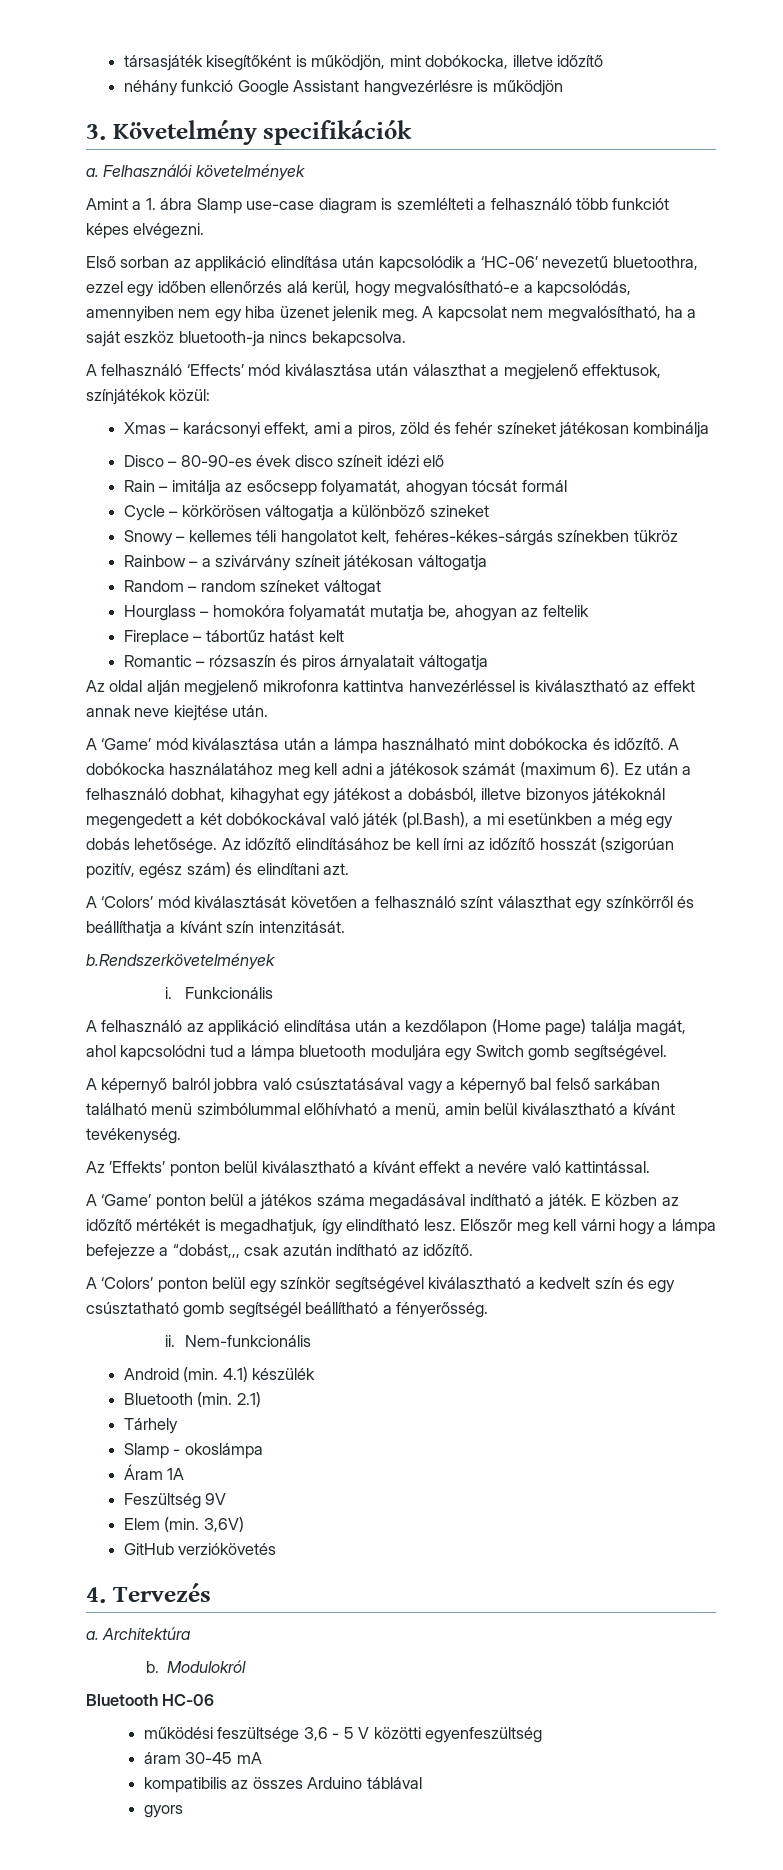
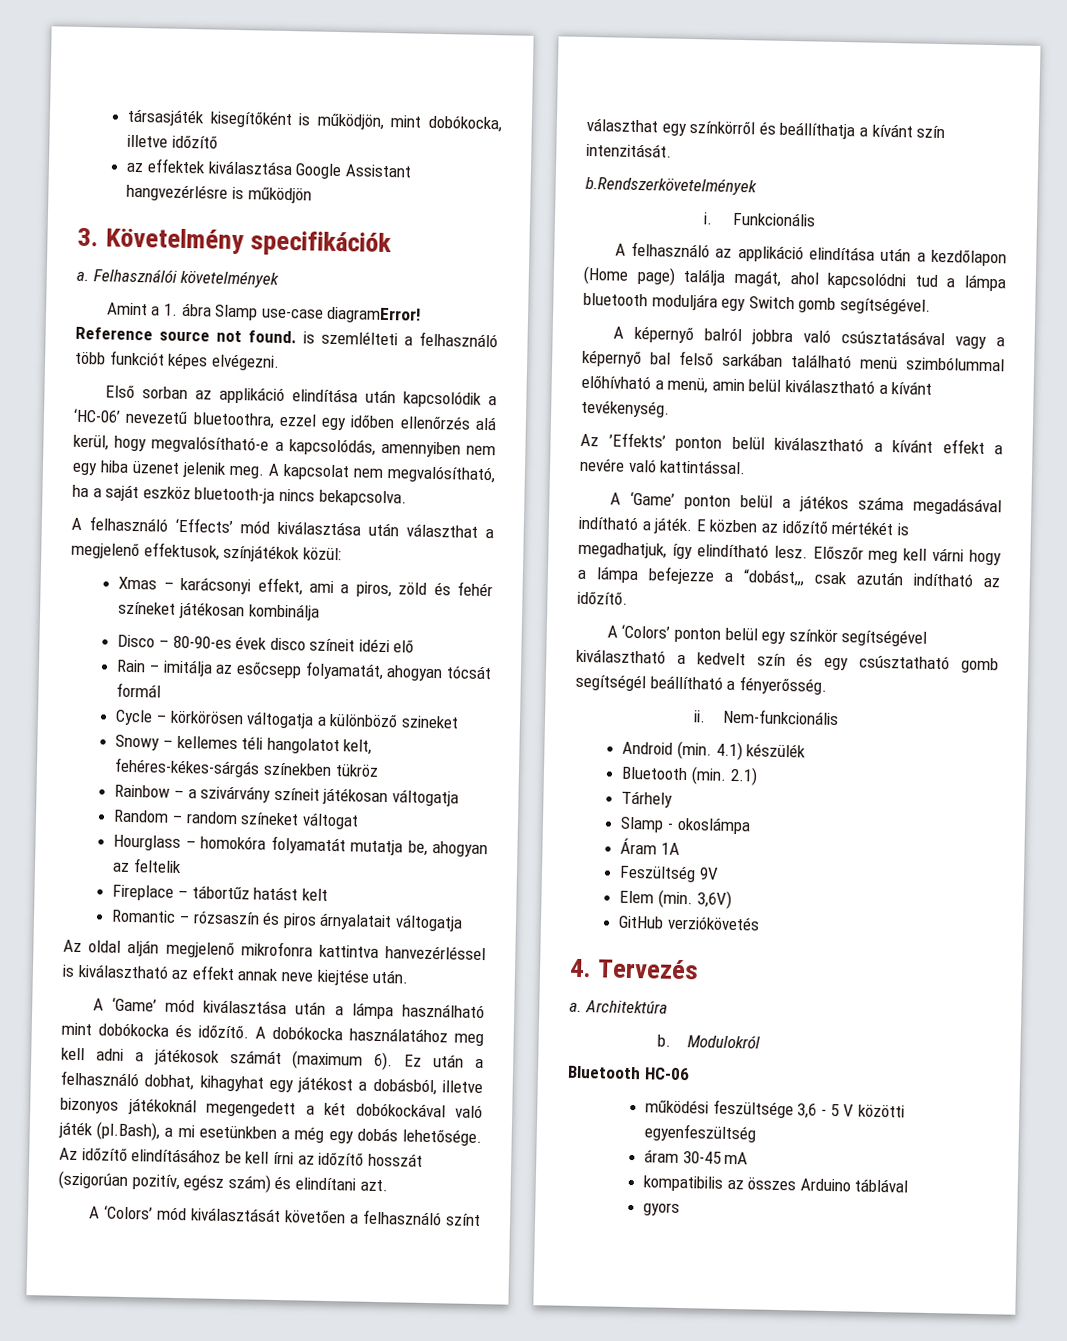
- néhány funkció Google Assistant hangvezérlésre is működjön
+ az effektek kiválasztása Google Assistant hangvezérlésre is működjön
- Amint a 1. ábra Slamp use-case diagram is szemlélteti a felhasználó több funkciót képes elvégezni.
+ Amint a 1. ábra Slamp use-case diagramError! Reference source not found. is szemlélteti a felhasználó több funkciót képes elvégezni.

